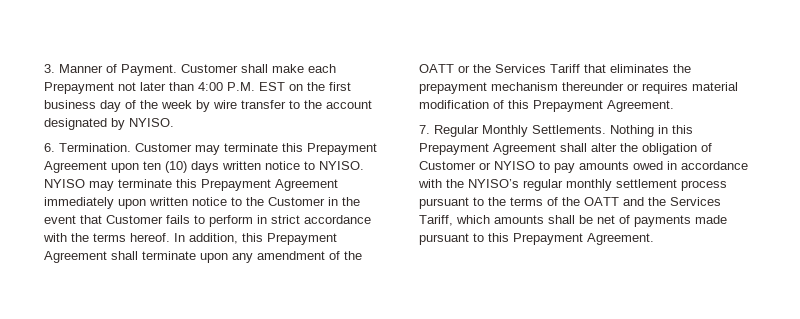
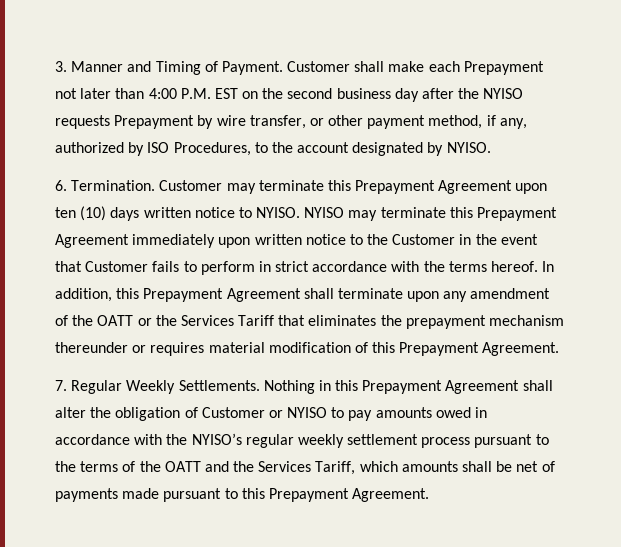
- 3. Manner of Payment.
+ 3. Manner and Timing of Payment.
- Customer shall make each Prepayment not later than 4:00 P.M. EST on the first business day of the week by wire transfer to the account designated by NYISO.
+ Customer shall make each Prepayment not later than 4:00 P.M. EST on the second business day after the NYISO requests Prepayment by wire transfer, or other payment method, if any, authorized by ISO Procedures, to the account designated by NYISO.
- 7. Regular Monthly Settlements.
+ 7. Regular Weekly Settlements.
- Nothing in this Prepayment Agreement shall alter the obligation of Customer or NYISO to pay amounts owed in accordance with the NYISO’s regular monthly settlement process pursuant to the terms of the OATT and the Services Tariff, which amounts shall be net of payments made pursuant to this Prepayment Agreement.
+ Nothing in this Prepayment Agreement shall alter the obligation of Customer or NYISO to pay amounts owed in accordance with the NYISO’s regular weekly settlement process pursuant to the terms of the OATT and the Services Tariff, which amounts shall be net of payments made pursuant to this Prepayment Agreement.

